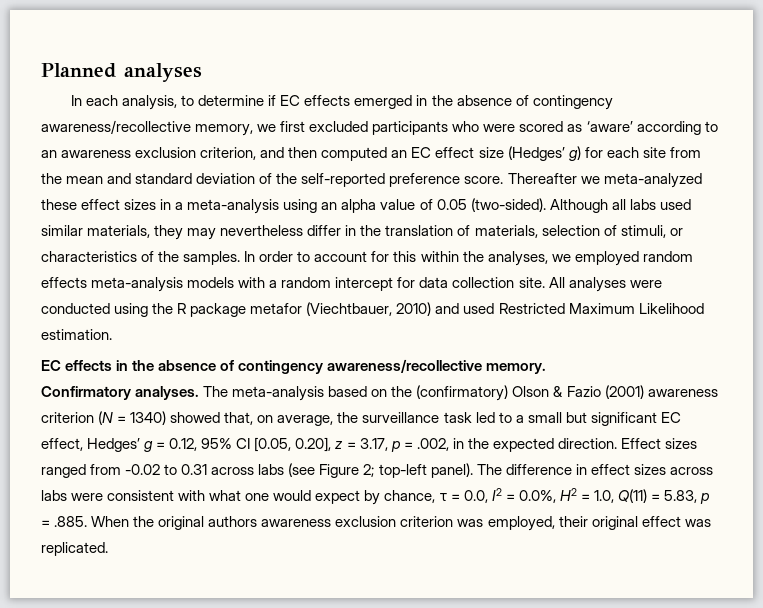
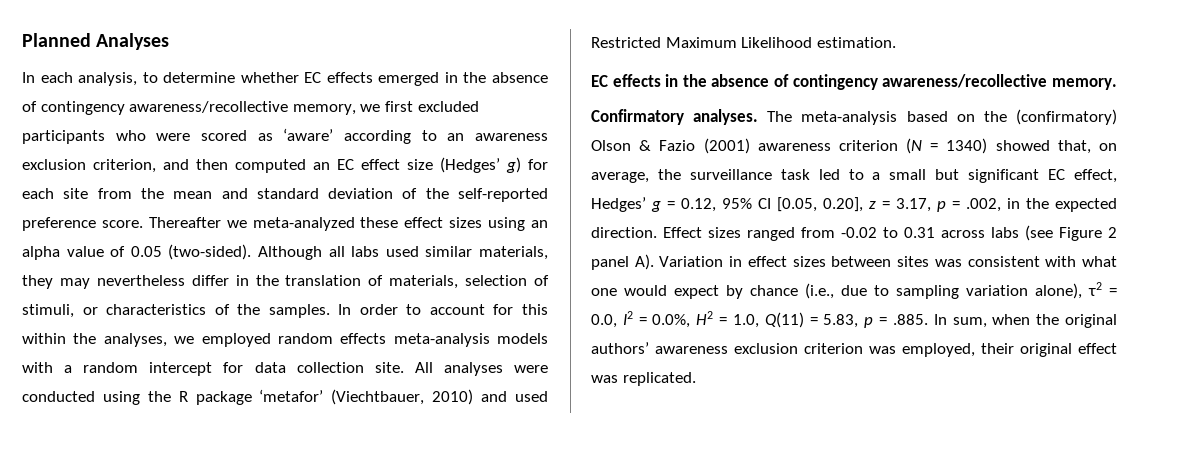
- Planned analyses
+ Planned Analyses
- In each analysis, to determine if EC effects emerged in the absence of contingency awareness/recollective memory, we first excluded participants who were scored as ‘aware’ according to an awareness exclusion criterion, and then computed an EC effect size (Hedges’ g) for each site from the mean and standard deviation of the self-reported preference score.
+ In each analysis, to determine whether EC effects emerged in the absence of contingency awareness/recollective memory, we first excluded participants who were scored as ‘aware’ according to an awareness exclusion criterion, and then computed an EC effect size (Hedges’ g) for each site from the mean and standard deviation of the self-reported preference score.
- Thereafter we meta-analyzed these effect sizes in a meta-analysis using an alpha value of 0.05 (two-sided).
+ Thereafter we meta-analyzed these effect sizes using an alpha value of 0.05 (two-sided).
- All analyses were conducted using the R package metafor (Viechtbauer, 2010) and used Restricted Maximum Likelihood estimation.
+ All analyses were conducted using the R package ‘metafor’ (Viechtbauer, 2010) and used Restricted Maximum Likelihood estimation.
- Effect sizes ranged from -0.02 to 0.31 across labs (see Figure 2; top-left panel). The difference in effect sizes across labs were consistent with what one would expect by chance, τ = 0.0, I2 = 0.0%, H2 = 1.0, Q(11) = 5.83, p = .885. When the original authors awareness exclusion criterion was employed, their original effect was replicated.
+ Effect sizes ranged from -0.02 to 0.31 across labs (see Figure 2 panel A). Variation in effect sizes between sites was consistent with what one would expect by chance (i.e., due to sampling variation alone), τ2 = 0.0, I2 = 0.0%, H2 = 1.0, Q(11) = 5.83, p = .885. In sum, when the original authors’ awareness exclusion criterion was employed, their original effect was replicated.

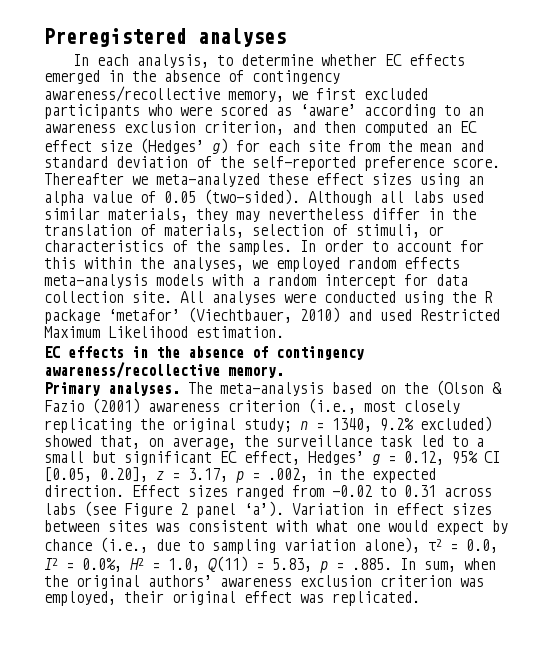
- Planned Analyses
+ Preregistered analyses
- Confirmatory analyses.
+ Primary analyses.
- The meta-analysis based on the (confirmatory) Olson & Fazio (2001) awareness criterion (N = 1340) showed that, on average, the surveillance task led to a small but significant EC effect, Hedges’ g = 0.12, 95% CI [0.05, 0.20], z = 3.17, p = .002, in the expected direction.
+ The meta-analysis based on the (Olson & Fazio (2001) awareness criterion (i.e., most closely replicating the original study; n = 1340, 9.2% excluded) showed that, on average, the surveillance task led to a small but significant EC effect, Hedges’ g = 0.12, 95% CI [0.05, 0.20], z = 3.17, p = .002, in the expected direction.
- Effect sizes ranged from -0.02 to 0.31 across labs (see Figure 2 panel A). Variation in effect sizes between sites was consistent with what one would expect by chance (i.e., due to sampling variation alone), τ2 = 0.0, I2 = 0.0%, H2 = 1.0, Q(11) = 5.83, p = .885. In sum, when the original authors’ awareness exclusion criterion was employed, their original effect was replicated.
+ Effect sizes ranged from -0.02 to 0.31 across labs (see Figure 2 panel ‘a’). Variation in effect sizes between sites was consistent with what one would expect by chance (i.e., due to sampling variation alone), τ2 = 0.0, I2 = 0.0%, H2 = 1.0, Q(11) = 5.83, p = .885. In sum, when the original authors’ awareness exclusion criterion was employed, their original effect was replicated.

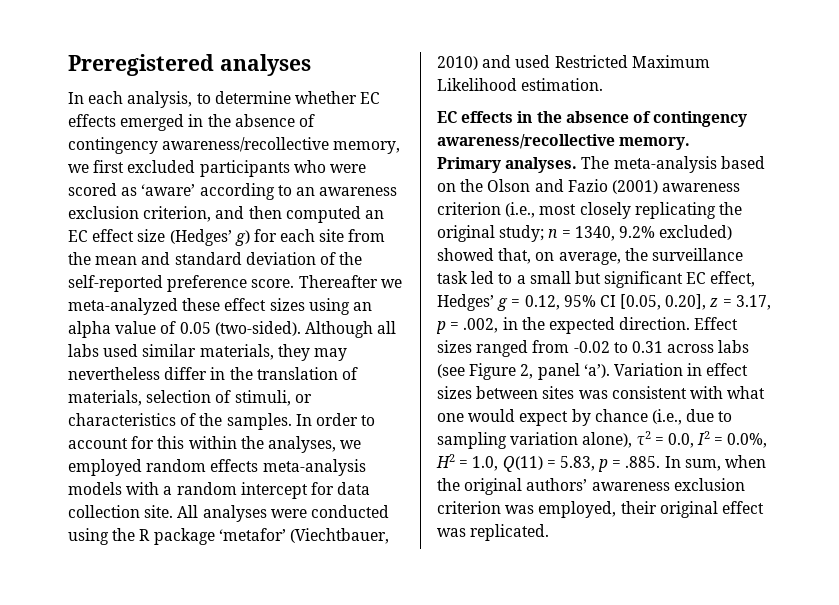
- The meta-analysis based on the (Olson & Fazio (2001) awareness criterion (i.e., most closely replicating the original study; n = 1340, 9.2% excluded) showed that, on average, the surveillance task led to a small but significant EC effect, Hedges’ g = 0.12, 95% CI [0.05, 0.20], z = 3.17, p = .002, in the expected direction.
+ The meta-analysis based on the Olson and Fazio (2001) awareness criterion (i.e., most closely replicating the original study; n = 1340, 9.2% excluded) showed that, on average, the surveillance task led to a small but significant EC effect, Hedges’ g = 0.12, 95% CI [0.05, 0.20], z = 3.17, p = .002, in the expected direction.
- Effect sizes ranged from -0.02 to 0.31 across labs (see Figure 2 panel ‘a’).
+ Effect sizes ranged from -0.02 to 0.31 across labs (see Figure 2, panel ‘a’).

